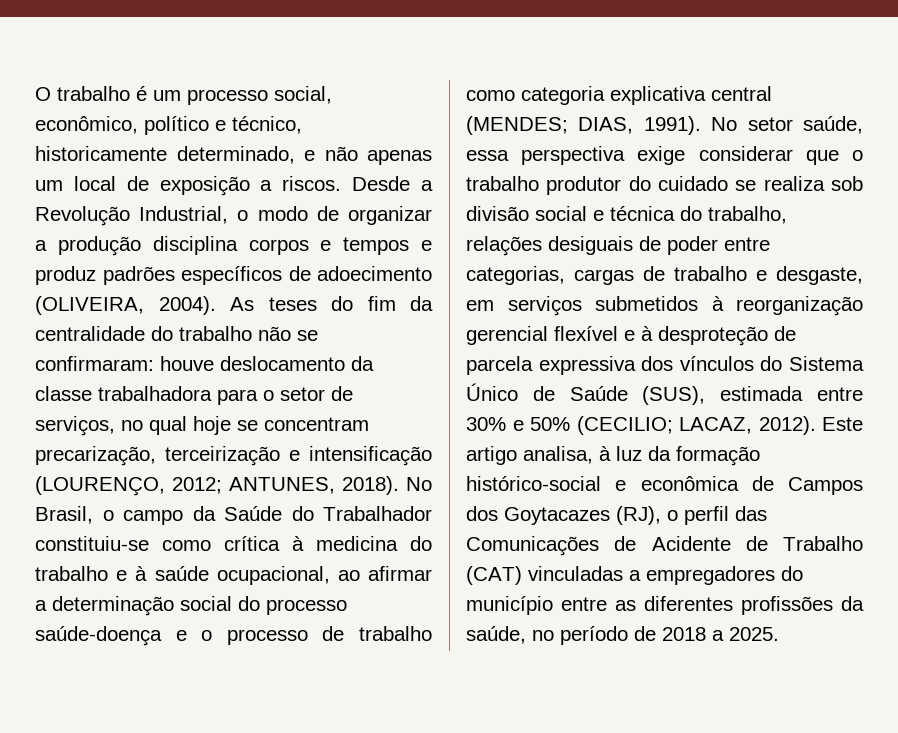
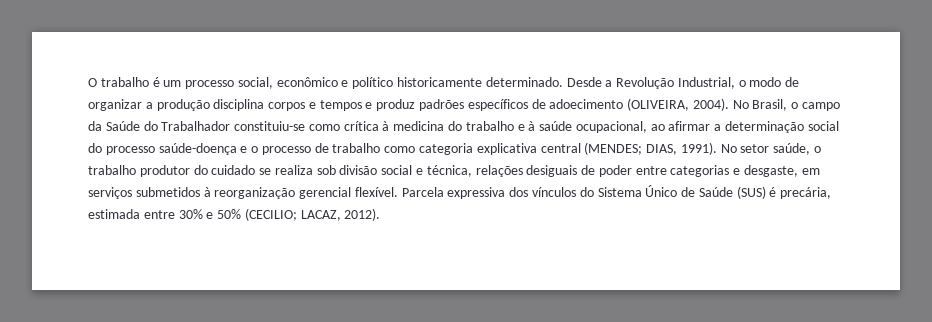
- O trabalho é um processo social, econômico, político e técnico, historicamente determinado, e não apenas um local de exposição a riscos.
+ O trabalho é um processo social, econômico e político historicamente determinado.
- As teses do fim da centralidade do trabalho não se confirmaram: houve deslocamento da classe trabalhadora para o setor de serviços, no qual hoje se concentram precarização, terceirização e intensificação (LOURENÇO, 2012; ANTUNES, 2018).
- No setor saúde, essa perspectiva exige considerar que o trabalho produtor do cuidado se realiza sob divisão social e técnica do trabalho, relações desiguais de poder entre categorias, cargas de trabalho e desgaste, em serviços submetidos à reorganização gerencial flexível e à desproteção de parcela expressiva dos vínculos do Sistema Único de Saúde (SUS), estimada entre 30% e 50% (CECILIO; LACAZ, 2012). Este artigo analisa, à luz da formação histórico-social e econômica de Campos dos Goytacazes (RJ), o perfil das Comunicações de Acidente de Trabalho (CAT) vinculadas a empregadores do município entre as diferentes profissões da saúde, no período de 2018 a 2025.
+ No setor saúde, o trabalho produtor do cuidado se realiza sob divisão social e técnica, relações desiguais de poder entre categorias e desgaste, em serviços submetidos à reorganização gerencial flexível. Parcela expressiva dos vínculos do Sistema Único de Saúde (SUS) é precária, estimada entre 30% e 50% (CECILIO; LACAZ, 2012).

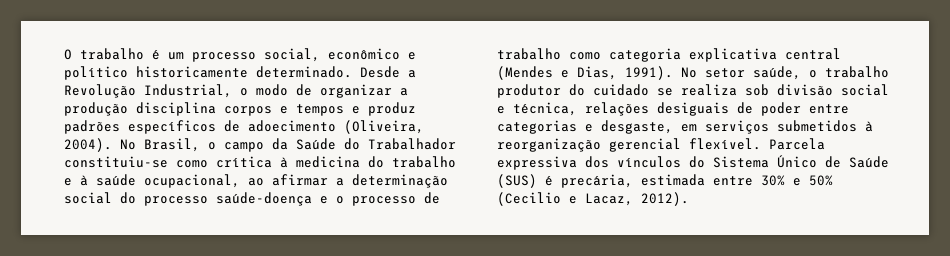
- Desde a Revolução Industrial, o modo de organizar a produção disciplina corpos e tempos e produz padrões específicos de adoecimento (OLIVEIRA, 2004).
+ Desde a Revolução Industrial, o modo de organizar a produção disciplina corpos e tempos e produz padrões específicos de adoecimento (Oliveira, 2004).
- No Brasil, o campo da Saúde do Trabalhador constituiu-se como crítica à medicina do trabalho e à saúde ocupacional, ao afirmar a determinação social do processo saúde-doença e o processo de trabalho como categoria explicativa central (MENDES; DIAS, 1991).
+ No Brasil, o campo da Saúde do Trabalhador constituiu-se como crítica à medicina do trabalho e à saúde ocupacional, ao afirmar a determinação social do processo saúde-doença e o processo de trabalho como categoria explicativa central (Mendes e Dias, 1991).
- Parcela expressiva dos vínculos do Sistema Único de Saúde (SUS) é precária, estimada entre 30% e 50% (CECILIO; LACAZ, 2012).
+ Parcela expressiva dos vínculos do Sistema Único de Saúde (SUS) é precária, estimada entre 30% e 50% (Cecilio e Lacaz, 2012).

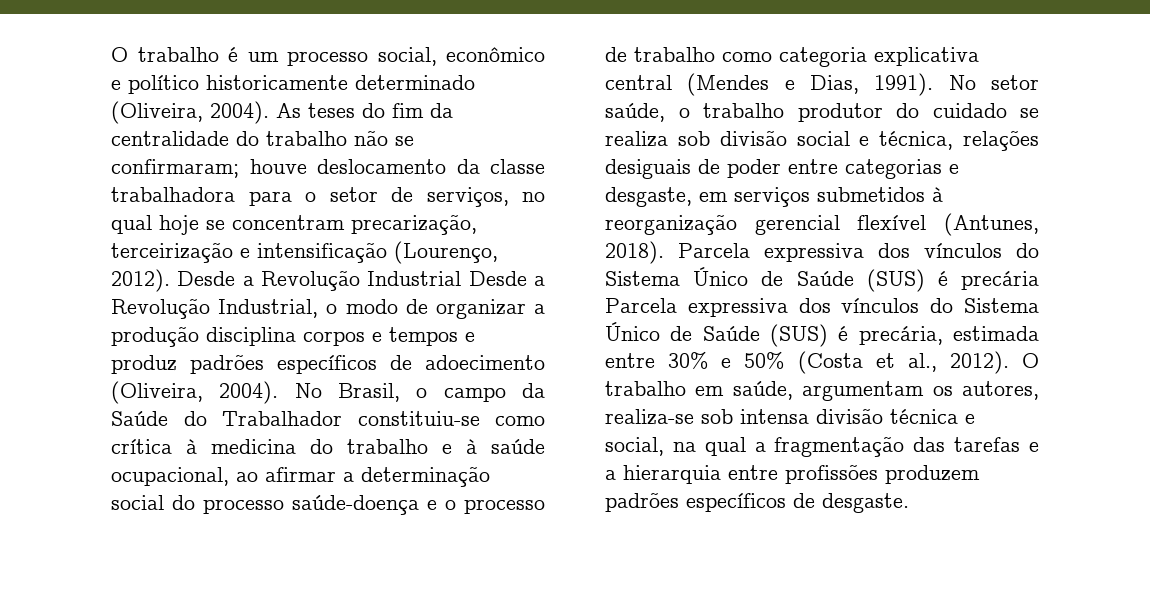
- O trabalho é um processo social, econômico e político historicamente determinado. Desde a Revolução Industrial, o modo de organizar a produção disciplina corpos e tempos e produz padrões específicos de adoecimento (Oliveira, 2004).
+ O trabalho é um processo social, econômico e político historicamente determinado (Oliveira, 2004). As teses do fim da centralidade do trabalho não se confirmaram; houve deslocamento da classe trabalhadora para o setor de serviços, no qual hoje se concentram precarização, terceirização e intensificação (Lourenço, 2012). Desde a Revolução Industrial Desde a Revolução Industrial, o modo de organizar a produção disciplina corpos e tempos e produz padrões específicos de adoecimento (Oliveira, 2004).
- No setor saúde, o trabalho produtor do cuidado se realiza sob divisão social e técnica, relações desiguais de poder entre categorias e desgaste, em serviços submetidos à reorganização gerencial flexível. Parcela expressiva dos vínculos do Sistema Único de Saúde (SUS) é precária, estimada entre 30% e 50% (Cecilio e Lacaz, 2012).
+ No setor saúde, o trabalho produtor do cuidado se realiza sob divisão social e técnica, relações desiguais de poder entre categorias e desgaste, em serviços submetidos à reorganização gerencial flexível (Antunes, 2018). Parcela expressiva dos vínculos do Sistema Único de Saúde (SUS) é precária Parcela expressiva dos vínculos do Sistema Único de Saúde (SUS) é precária, estimada entre 30% e 50% (Costa et al., 2012). O trabalho em saúde, argumentam os autores, realiza-se sob intensa divisão técnica e social, na qual a fragmentação das tarefas e a hierarquia entre profissões produzem padrões específicos de desgaste.

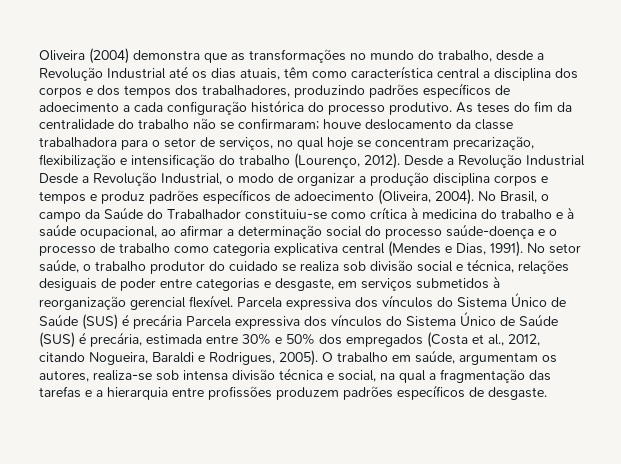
- O trabalho é um processo social, econômico e político historicamente determinado (Oliveira, 2004).
+ Oliveira (2004) demonstra que as transformações no mundo do trabalho, desde a Revolução Industrial até os dias atuais, têm como característica central a disciplina dos corpos e dos tempos dos trabalhadores, produzindo padrões específicos de adoecimento a cada configuração histórica do processo produtivo.
- As teses do fim da centralidade do trabalho não se confirmaram; houve deslocamento da classe trabalhadora para o setor de serviços, no qual hoje se concentram precarização, terceirização e intensificação (Lourenço, 2012).
+ As teses do fim da centralidade do trabalho não se confirmaram; houve deslocamento da classe trabalhadora para o setor de serviços, no qual hoje se concentram precarização, flexibilização e intensificação do trabalho (Lourenço, 2012).
- No setor saúde, o trabalho produtor do cuidado se realiza sob divisão social e técnica, relações desiguais de poder entre categorias e desgaste, em serviços submetidos à reorganização gerencial flexível (Antunes, 2018).
+ No setor saúde, o trabalho produtor do cuidado se realiza sob divisão social e técnica, relações desiguais de poder entre categorias e desgaste, em serviços submetidos à reorganização gerencial flexível.
- Parcela expressiva dos vínculos do Sistema Único de Saúde (SUS) é precária Parcela expressiva dos vínculos do Sistema Único de Saúde (SUS) é precária, estimada entre 30% e 50% (Costa et al., 2012).
+ Parcela expressiva dos vínculos do Sistema Único de Saúde (SUS) é precária Parcela expressiva dos vínculos do Sistema Único de Saúde (SUS) é precária, estimada entre 30% e 50% dos empregados (Costa et al., 2012, citando Nogueira, Baraldi e Rodrigues, 2005).

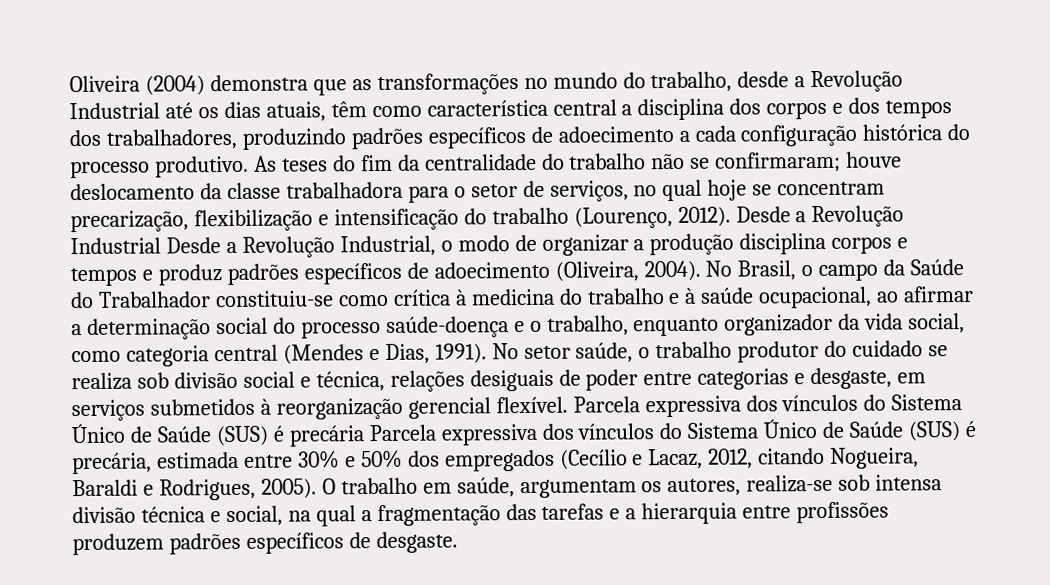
- No Brasil, o campo da Saúde do Trabalhador constituiu-se como crítica à medicina do trabalho e à saúde ocupacional, ao afirmar a determinação social do processo saúde-doença e o processo de trabalho como categoria explicativa central (Mendes e Dias, 1991).
+ No Brasil, o campo da Saúde do Trabalhador constituiu-se como crítica à medicina do trabalho e à saúde ocupacional, ao afirmar a determinação social do processo saúde-doença e o trabalho, enquanto organizador da vida social, como categoria central (Mendes e Dias, 1991).
- Parcela expressiva dos vínculos do Sistema Único de Saúde (SUS) é precária Parcela expressiva dos vínculos do Sistema Único de Saúde (SUS) é precária, estimada entre 30% e 50% dos empregados (Costa et al., 2012, citando Nogueira, Baraldi e Rodrigues, 2005).
+ Parcela expressiva dos vínculos do Sistema Único de Saúde (SUS) é precária Parcela expressiva dos vínculos do Sistema Único de Saúde (SUS) é precária, estimada entre 30% e 50% dos empregados (Cecílio e Lacaz, 2012, citando Nogueira, Baraldi e Rodrigues, 2005).

